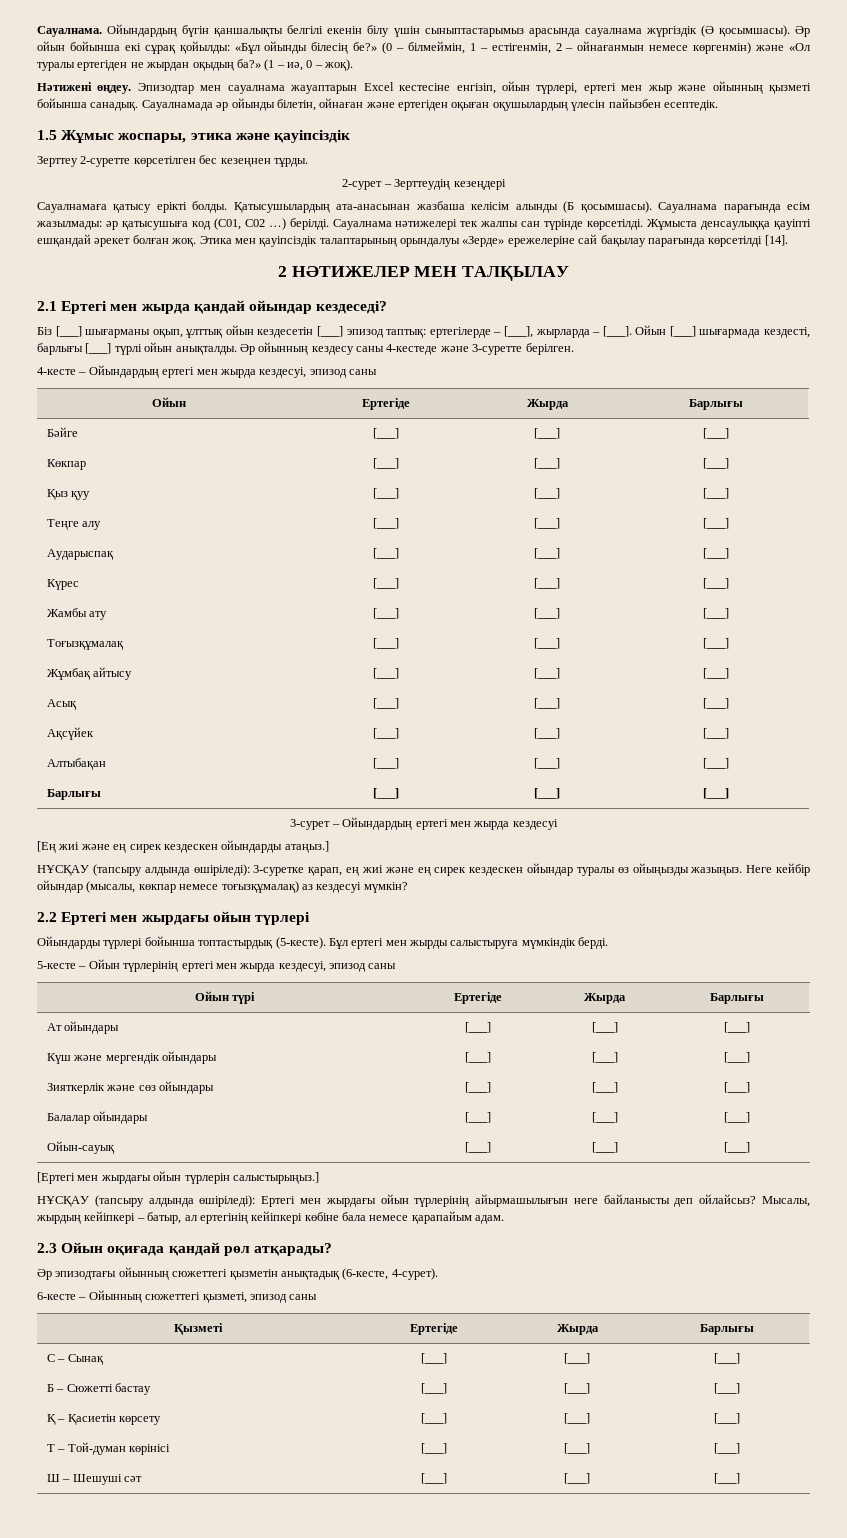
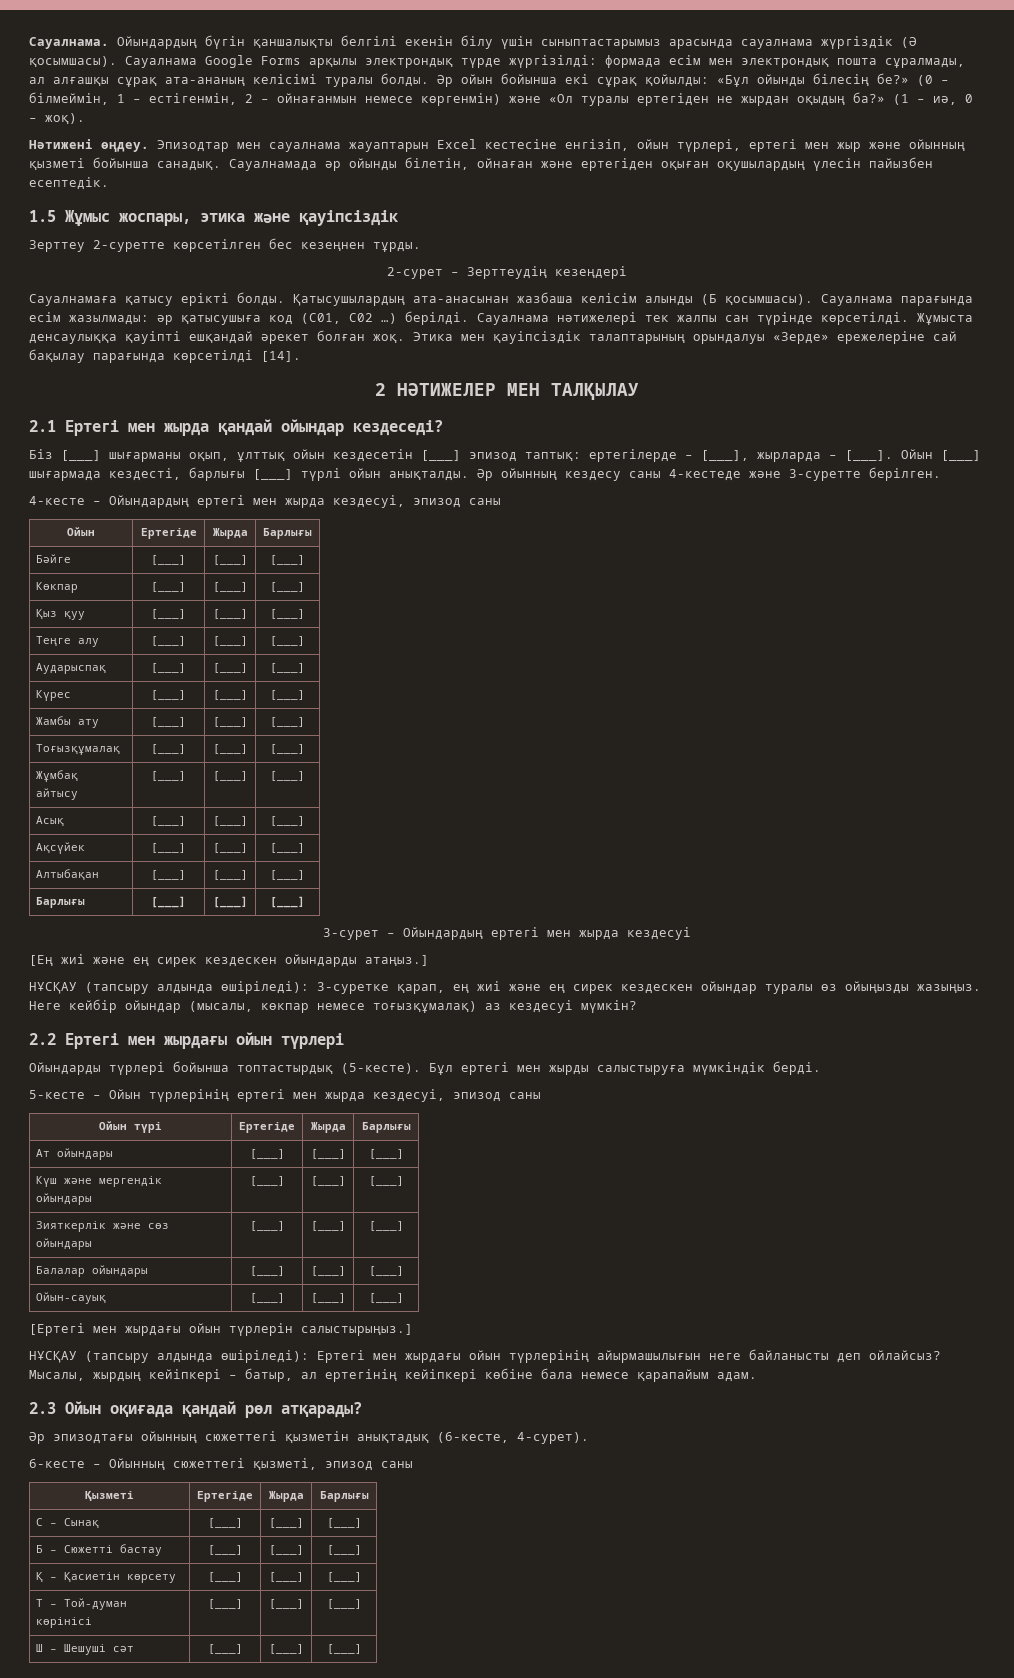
+ Сауалнама Google Forms арқылы электрондық түрде жүргізілді: формада есім мен электрондық пошта сұралмады, ал алғашқы сұрақ ата-ананың келісімі туралы болды.

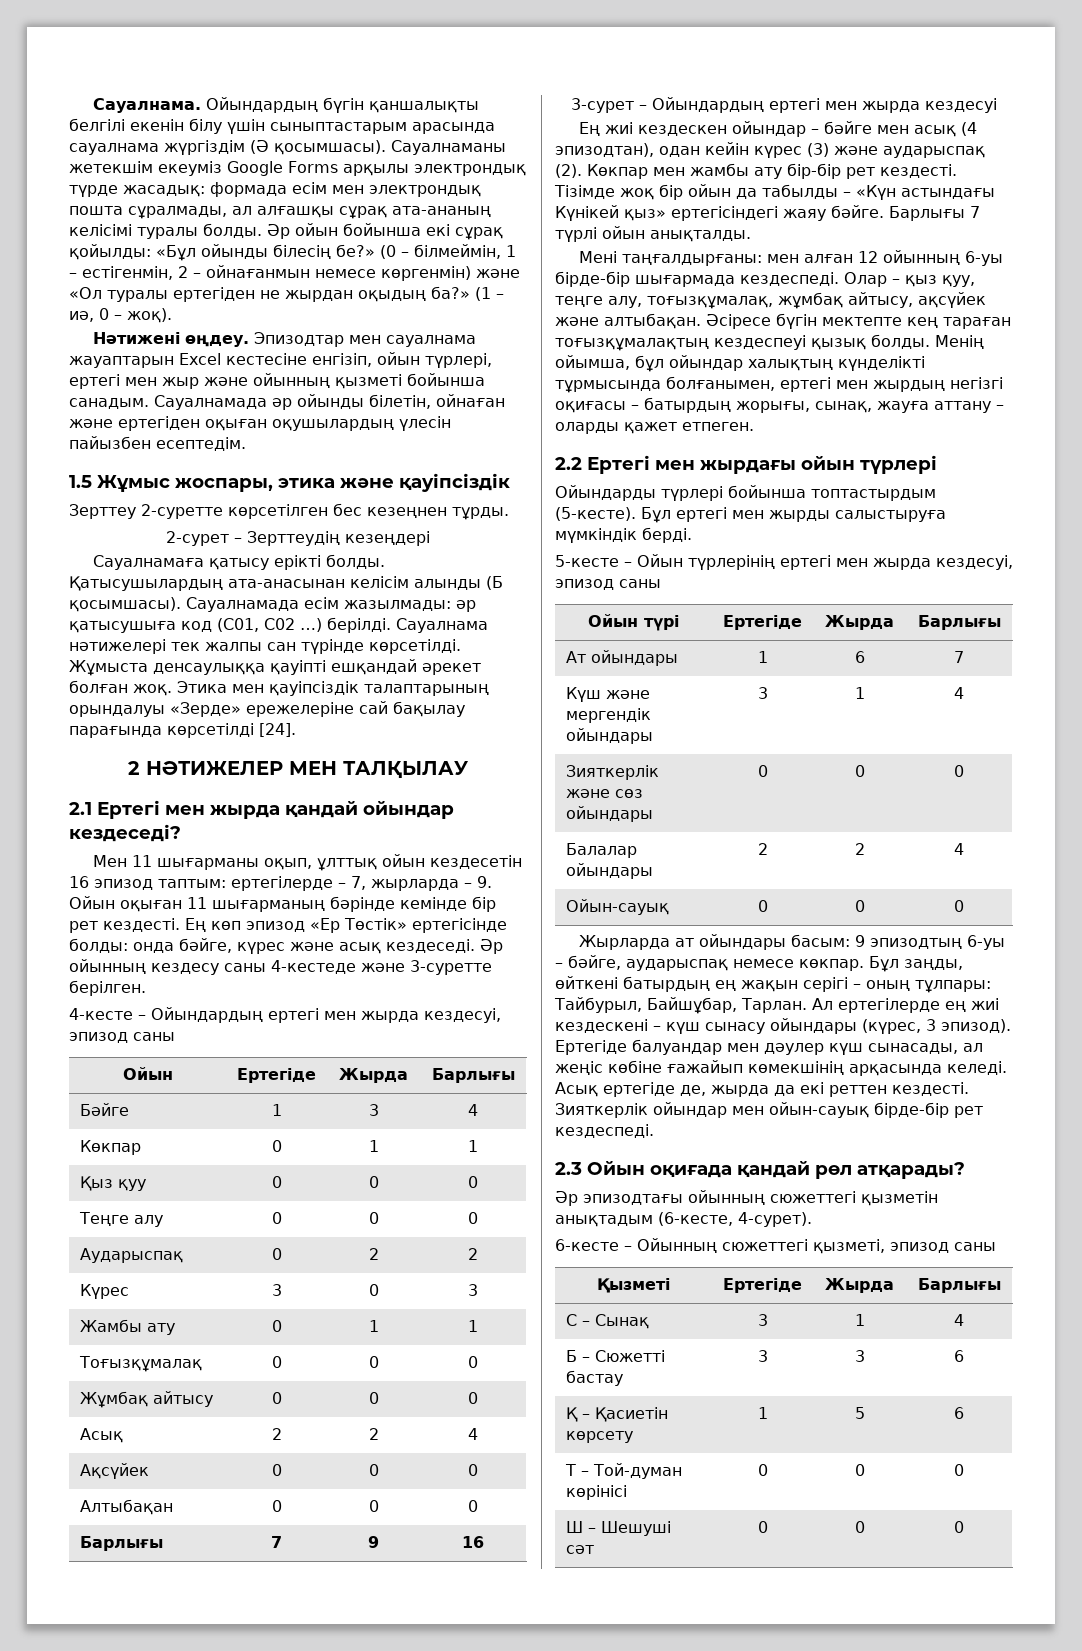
- Ойындардың бүгін қаншалықты белгілі екенін білу үшін сыныптастарымыз арасында сауалнама жүргіздік (Ә қосымшасы).
+ Ойындардың бүгін қаншалықты белгілі екенін білу үшін сыныптастарым арасында сауалнама жүргіздім (Ә қосымшасы).
- Сауалнама Google Forms арқылы электрондық түрде жүргізілді: формада есім мен электрондық пошта сұралмады, ал алғашқы сұрақ ата-ананың келісімі туралы болды.
+ Сауалнаманы жетекшім екеуміз Google Forms арқылы электрондық түрде жасадық: формада есім мен электрондық пошта сұралмады, ал алғашқы сұрақ ата-ананың келісімі туралы болды.
- Эпизодтар мен сауалнама жауаптарын Excel кестесіне енгізіп, ойын түрлері, ертегі мен жыр және ойынның қызметі бойынша санадық.
+ Эпизодтар мен сауалнама жауаптарын Excel кестесіне енгізіп, ойын түрлері, ертегі мен жыр және ойынның қызметі бойынша санадым.
- Сауалнамада әр ойынды білетін, ойнаған және ертегіден оқыған оқушылардың үлесін пайызбен есептедік.
+ Сауалнамада әр ойынды білетін, ойнаған және ертегіден оқыған оқушылардың үлесін пайызбен есептедім.
- Қатысушылардың ата-анасынан жазбаша келісім алынды (Б қосымшасы).
+ Қатысушылардың ата-анасынан келісім алынды (Б қосымшасы).
- Сауалнама парағында есім жазылмады: әр қатысушыға код (С01, С02 …) берілді.
+ Сауалнамада есім жазылмады: әр қатысушыға код (С01, С02 …) берілді.
- Этика мен қауіпсіздік талаптарының орындалуы «Зерде» ережелеріне сай бақылау парағында көрсетілді [14].
+ Этика мен қауіпсіздік талаптарының орындалуы «Зерде» ережелеріне сай бақылау парағында көрсетілді [24].
- Біз [___] шығарманы оқып, ұлттық ойын кездесетін [___] эпизод таптық: ертегілерде – [___], жырларда – [___]. Ойын [___] шығармада кездесті, барлығы [___] түрлі ойын анықталды.
+ Мен 11 шығарманы оқып, ұлттық ойын кездесетін 16 эпизод таптым: ертегілерде – 7, жырларда – 9. Ойын оқыған 11 шығарманың бәрінде кемінде бір рет кездесті. Ең көп эпизод «Ер Төстік» ертегісінде болды: онда бәйге, күрес және асық кездеседі.
- Бәйге | [___] | [___] | [___]
- Көкпар | [___] | [___] | [___]
+ Бәйге | 1 | 3 | 4
+ Көкпар | 0 | 1 | 1
- Қыз қуу | [___] | [___] | [___]
+ Қыз қуу | 0 | 0 | 0
- Теңге алу | [___] | [___] | [___]
- Аударыспақ | [___] | [___] | [___]
- Күрес | [___] | [___] | [___]
- Жамбы ату | [___] | [___] | [___]
- Тоғызқұмалақ | [___] | [___] | [___]
- Жұмбақ айтысу | [___] | [___] | [___]
- Асық | [___] | [___] | [___]
- Ақсүйек | [___] | [___] | [___]
- Алтыбақан | [___] | [___] | [___]
- Барлығы | [___] | [___] | [___]
+ Теңге алу | 0 | 0 | 0
+ Аударыспақ | 0 | 2 | 2
+ Күрес | 3 | 0 | 3
+ Жамбы ату | 0 | 1 | 1
+ Тоғызқұмалақ | 0 | 0 | 0
+ Жұмбақ айтысу | 0 | 0 | 0
+ Асық | 2 | 2 | 4
+ Ақсүйек | 0 | 0 | 0
+ Алтыбақан | 0 | 0 | 0
+ Барлығы | 7 | 9 | 16
- [Ең жиі және ең сирек кездескен ойындарды атаңыз.]
- НҰСҚАУ (тапсыру алдында өшіріледі): 3-суретке қарап, ең жиі және ең сирек кездескен ойындар туралы өз ойыңызды жазыңыз. Неге кейбір ойындар (мысалы, көкпар немесе тоғызқұмалақ) аз кездесуі мүмкін?
+ Ең жиі кездескен ойындар – бәйге мен асық (4 эпизодтан), одан кейін күрес (3) және аударыспақ (2). Көкпар мен жамбы ату бір-бір рет кездесті. Тізімде жоқ бір ойын да табылды – «Күн астындағы Күнікей қыз» ертегісіндегі жаяу бәйге. Барлығы 7 түрлі ойын анықталды.
+ Мені таңғалдырғаны: мен алған 12 ойынның 6-уы бірде-бір шығармада кездеспеді. Олар – қыз қуу, теңге алу, тоғызқұмалақ, жұмбақ айтысу, ақсүйек және алтыбақан. Әсіресе бүгін мектепте кең тараған тоғызқұмалақтың кездеспеуі қызық болды. Менің ойымша, бұл ойындар халықтың күнделікті тұрмысында болғанымен, ертегі мен жырдың негізгі оқиғасы – батырдың жорығы, сынақ, жауға аттану – оларды қажет етпеген.
- Ойындарды түрлері бойынша топтастырдық (5-кесте).
+ Ойындарды түрлері бойынша топтастырдым (5-кесте).
- Ат ойындары | [___] | [___] | [___]
+ Ат ойындары | 1 | 6 | 7
- Күш және мергендік ойындары | [___] | [___] | [___]
+ Күш және мергендік ойындары | 3 | 1 | 4
- Зияткерлік және сөз ойындары | [___] | [___] | [___]
+ Зияткерлік және сөз ойындары | 0 | 0 | 0
- Балалар ойындары | [___] | [___] | [___]
- Ойын-сауық | [___] | [___] | [___]
- [Ертегі мен жырдағы ойын түрлерін салыстырыңыз.]
- НҰСҚАУ (тапсыру алдында өшіріледі): Ертегі мен жырдағы ойын түрлерінің айырмашылығын неге байланысты деп ойлайсыз? Мысалы, жырдың кейіпкері – батыр, ал ертегінің кейіпкері көбіне бала немесе қарапайым адам.
+ Балалар ойындары | 2 | 2 | 4
+ Ойын-сауық | 0 | 0 | 0
+ Жырларда ат ойындары басым: 9 эпизодтың 6-уы – бәйге, аударыспақ немесе көкпар. Бұл заңды, өйткені батырдың ең жақын серігі – оның тұлпары: Тайбурыл, Байшұбар, Тарлан. Ал ертегілерде ең жиі кездескені – күш сынасу ойындары (күрес, 3 эпизод). Ертегіде балуандар мен дәулер күш сынасады, ал жеңіс көбіне ғажайып көмекшінің арқасында келеді. Асық ертегіде де, жырда да екі реттен кездесті. Зияткерлік ойындар мен ойын-сауық бірде-бір рет кездеспеді.
- Әр эпизодтағы ойынның сюжеттегі қызметін анықтадық (6-кесте, 4-сурет).
+ Әр эпизодтағы ойынның сюжеттегі қызметін анықтадым (6-кесте, 4-сурет).
- С – Сынақ | [___] | [___] | [___]
+ С – Сынақ | 3 | 1 | 4
- Б – Сюжетті бастау | [___] | [___] | [___]
+ Б – Сюжетті бастау | 3 | 3 | 6
- Қ – Қасиетін көрсету | [___] | [___] | [___]
+ Қ – Қасиетін көрсету | 1 | 5 | 6
- Т – Той-думан көрінісі | [___] | [___] | [___]
+ Т – Той-думан көрінісі | 0 | 0 | 0
- Ш – Шешуші сәт | [___] | [___] | [___]
+ Ш – Шешуші сәт | 0 | 0 | 0

